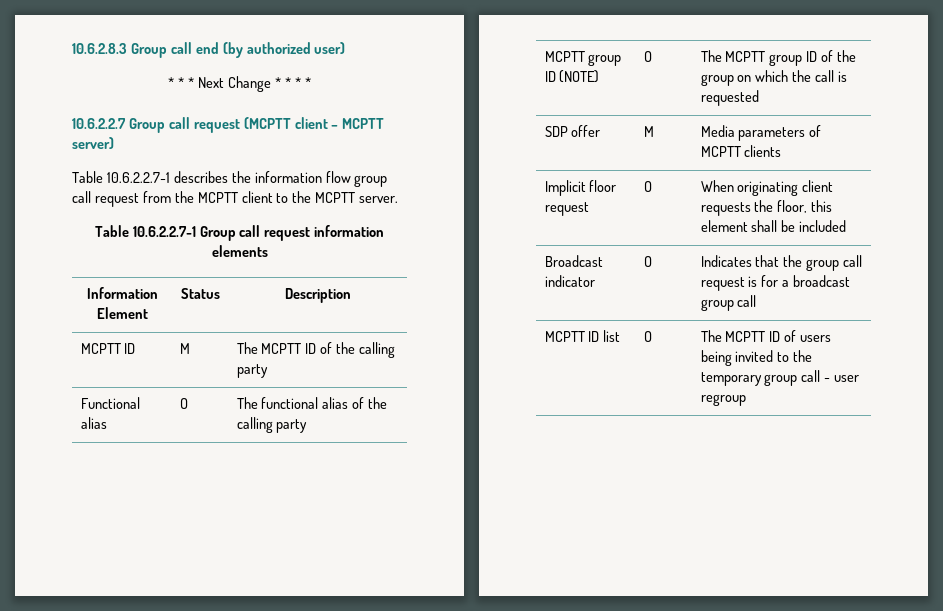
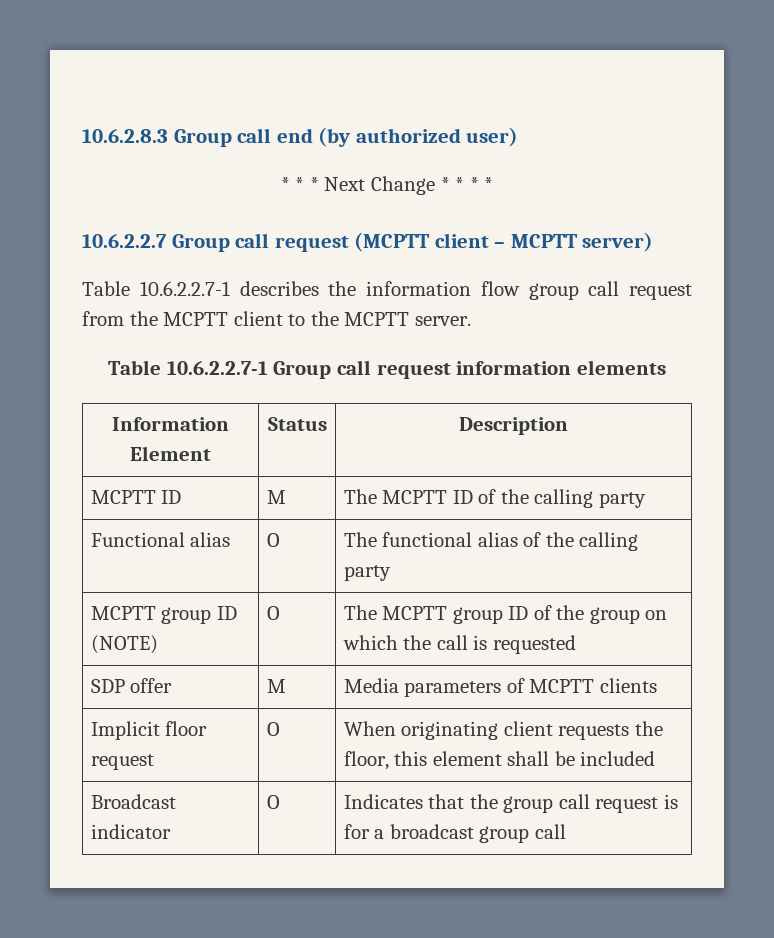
- MCPTT ID list | O | The MCPTT ID of users being invited to the temporary group call - user regroup

